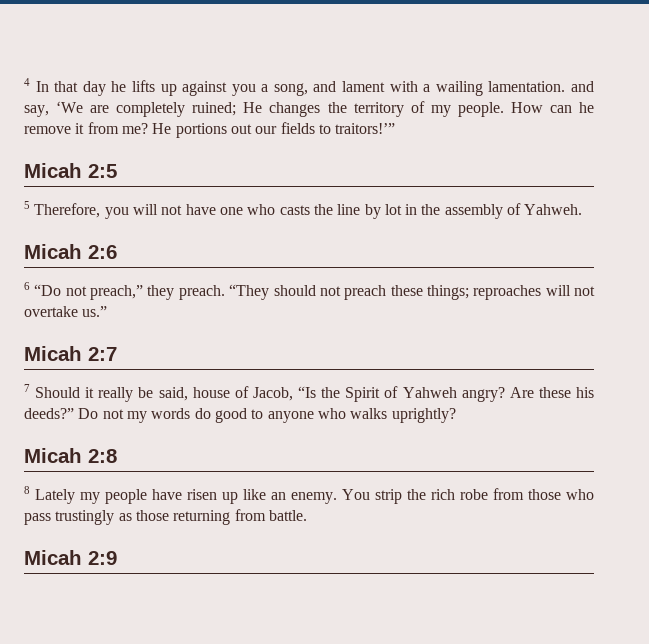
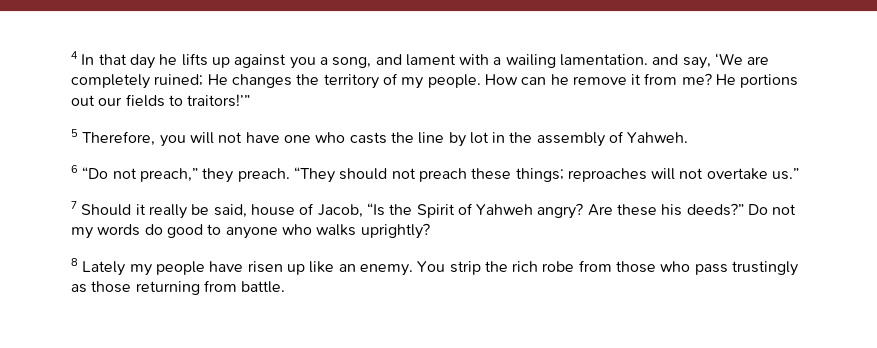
- Micah 2:5
- Micah 2:6
- Micah 2:7
- Micah 2:8
- Micah 2:9

